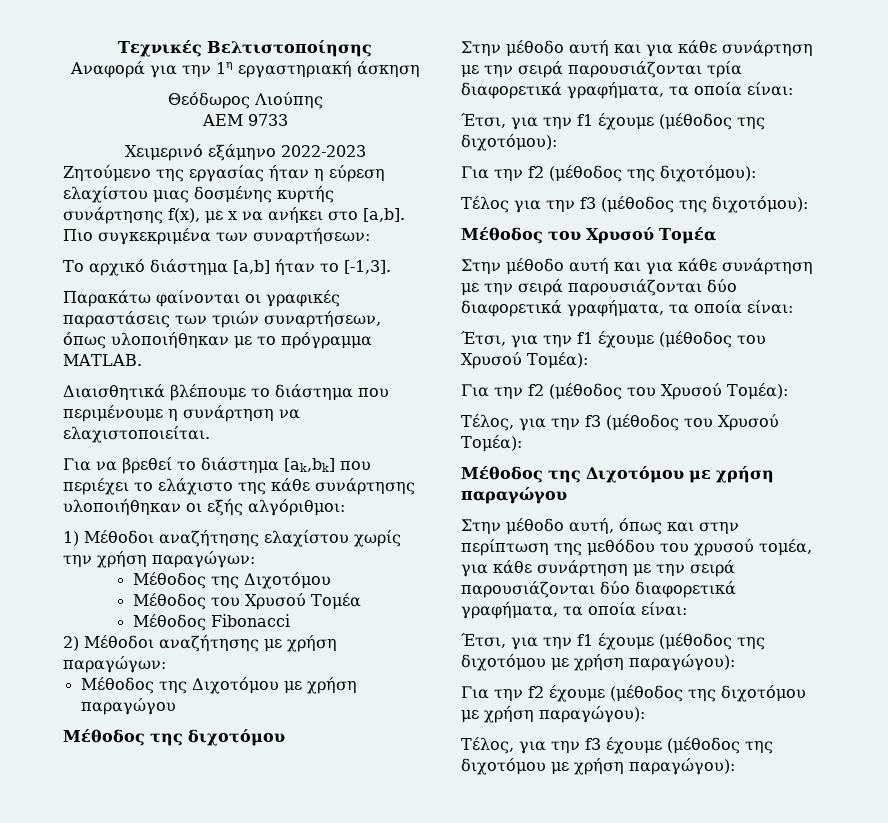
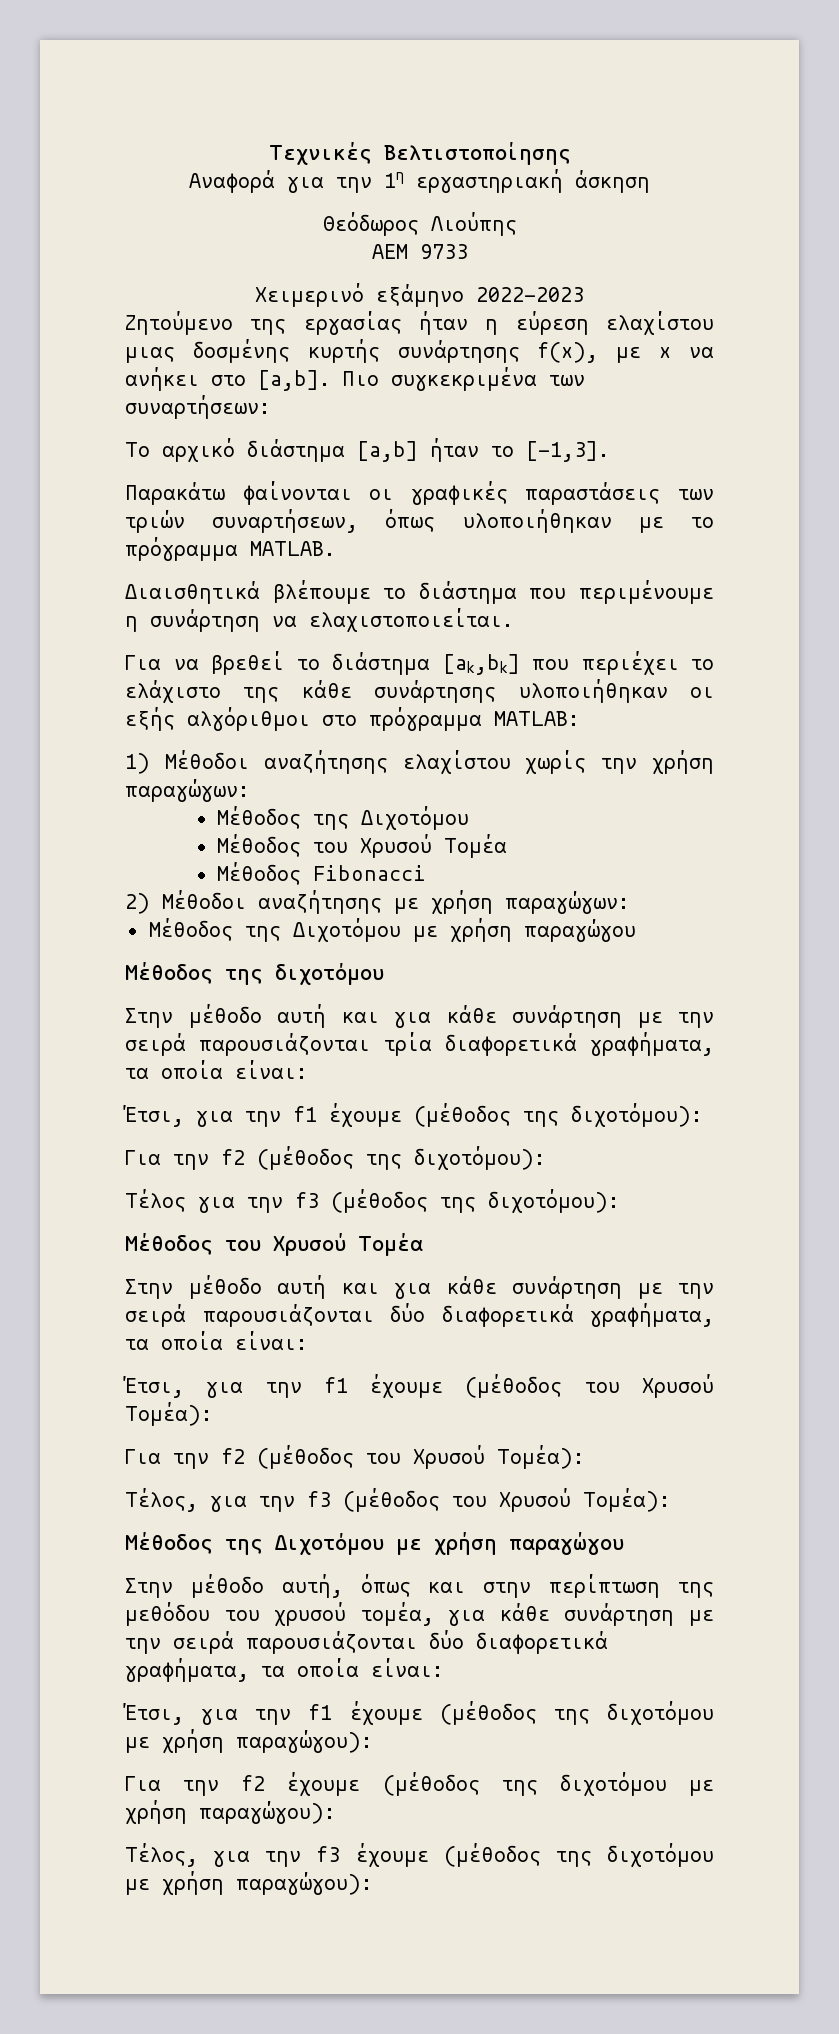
- Για να βρεθεί το διάστημα [ak,bk] που περιέχει το ελάχιστο της κάθε συνάρτησης υλοποιήθηκαν οι εξής αλγόριθμοι:
+ Για να βρεθεί το διάστημα [ak,bk] που περιέχει το ελάχιστο της κάθε συνάρτησης υλοποιήθηκαν οι εξής αλγόριθμοι στο πρόγραμμα MATLAB:

